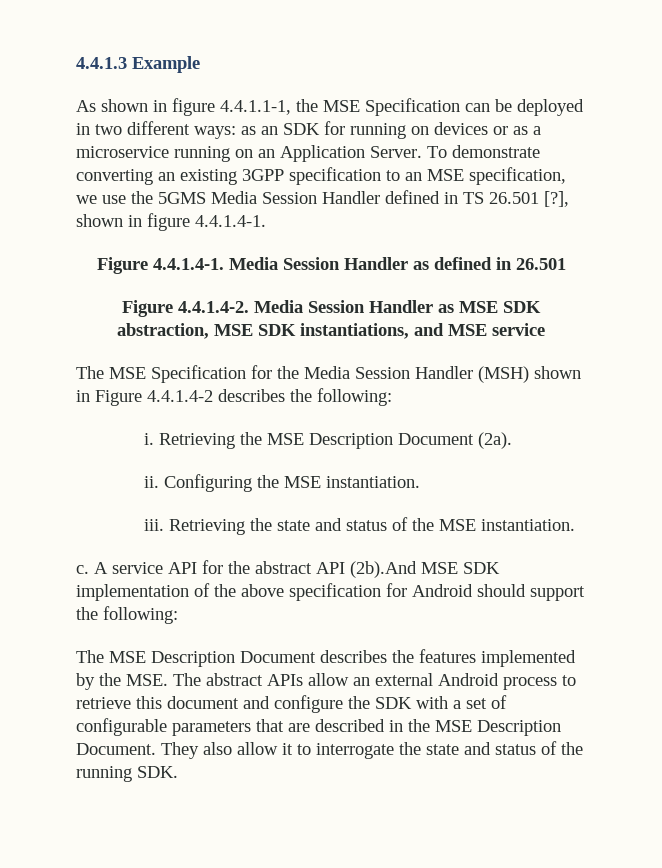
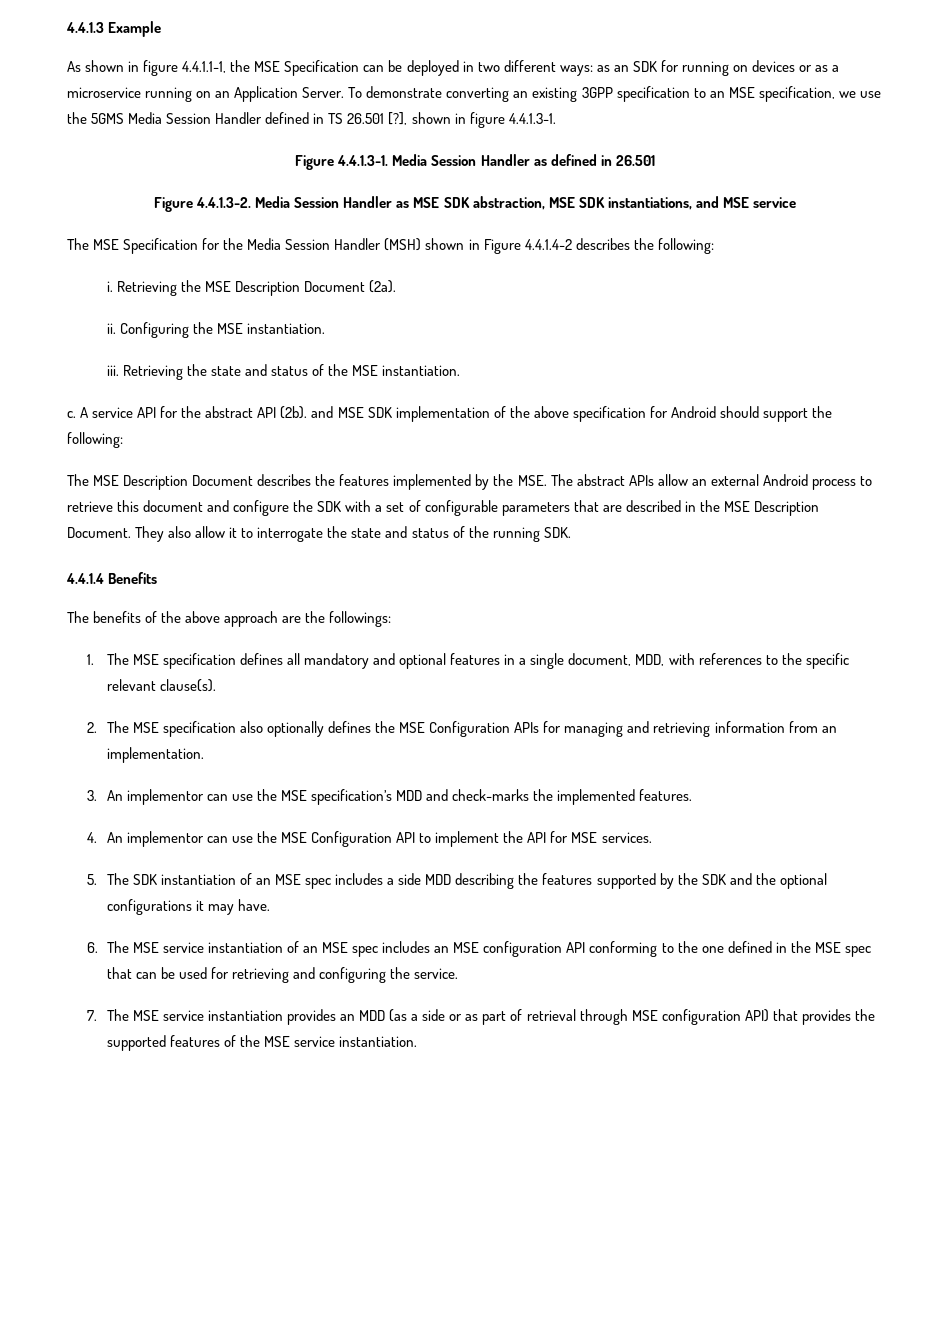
- To demonstrate converting an existing 3GPP specification to an MSE specification, we use the 5GMS Media Session Handler defined in TS 26.501 [?], shown in figure 4.4.1.4-1.
- Figure 4.4.1.4-1. Media Session Handler as defined in 26.501
+ To demonstrate converting an existing 3GPP specification to an MSE specification, we use the 5GMS Media Session Handler defined in TS 26.501 [?], shown in figure 4.4.1.3-1.
+ Figure 4.4.1.3-1. Media Session Handler as defined in 26.501
- Figure 4.4.1.4-2. Media Session Handler as MSE SDK abstraction, MSE SDK instantiations, and MSE service
+ Figure 4.4.1.3-2. Media Session Handler as MSE SDK abstraction, MSE SDK instantiations, and MSE service
- A service API for the abstract API (2b).And MSE SDK implementation of the above specification for Android should support the following:
+ A service API for the abstract API (2b). and MSE SDK implementation of the above specification for Android should support the following:
+ 4.4.1.4 Benefits
+ The benefits of the above approach are the followings:
+ 1. The MSE specification defines all mandatory and optional features in a single document, MDD, with references to the specific relevant clause(s).
+ 2. The MSE specification also optionally defines the MSE Configuration APIs for managing and retrieving information from an implementation.
+ 3. An implementor can use the MSE specification’s MDD and check-marks the implemented features.
+ 4. An implementor can use the MSE Configuration API to implement the API for MSE services.
+ 5. The SDK instantiation of an MSE spec includes a side MDD describing the features supported by the SDK and the optional configurations it may have.
+ 6. The MSE service instantiation of an MSE spec includes an MSE configuration API conforming to the one defined in the MSE spec that can be used for retrieving and configuring the service.
+ 7. The MSE service instantiation provides an MDD (as a side or as part of retrieval through MSE configuration API) that provides the supported features of the MSE service instantiation.

